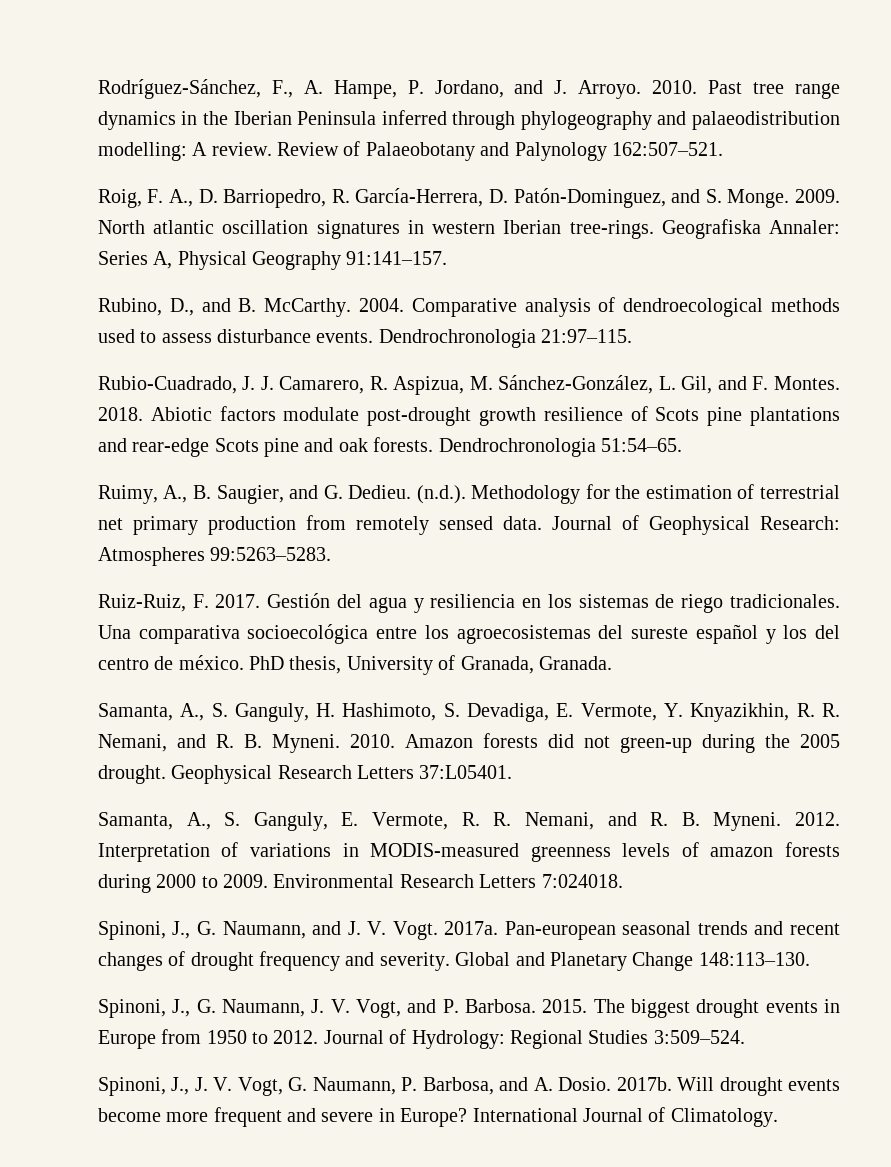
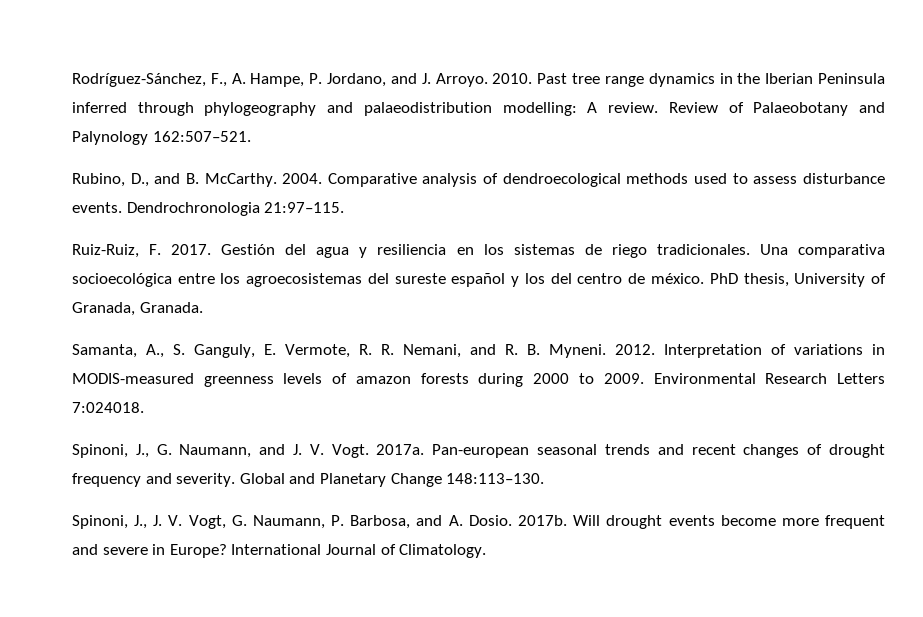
- Roig, F. A., D. Barriopedro, R. García-Herrera, D. Patón-Dominguez, and S. Monge. 2009. North atlantic oscillation signatures in western Iberian tree-rings. Geografiska Annaler: Series A, Physical Geography 91:141–157.
- Rubio-Cuadrado, J. J. Camarero, R. Aspizua, M. Sánchez-González, L. Gil, and F. Montes. 2018. Abiotic factors modulate post-drought growth resilience of Scots pine plantations and rear-edge Scots pine and oak forests. Dendrochronologia 51:54–65.
- Ruimy, A., B. Saugier, and G. Dedieu. (n.d.). Methodology for the estimation of terrestrial net primary production from remotely sensed data. Journal of Geophysical Research: Atmospheres 99:5263–5283.
- Samanta, A., S. Ganguly, H. Hashimoto, S. Devadiga, E. Vermote, Y. Knyazikhin, R. R. Nemani, and R. B. Myneni. 2010. Amazon forests did not green-up during the 2005 drought. Geophysical Research Letters 37:L05401.
- Spinoni, J., G. Naumann, J. V. Vogt, and P. Barbosa. 2015. The biggest drought events in Europe from 1950 to 2012. Journal of Hydrology: Regional Studies 3:509–524.

